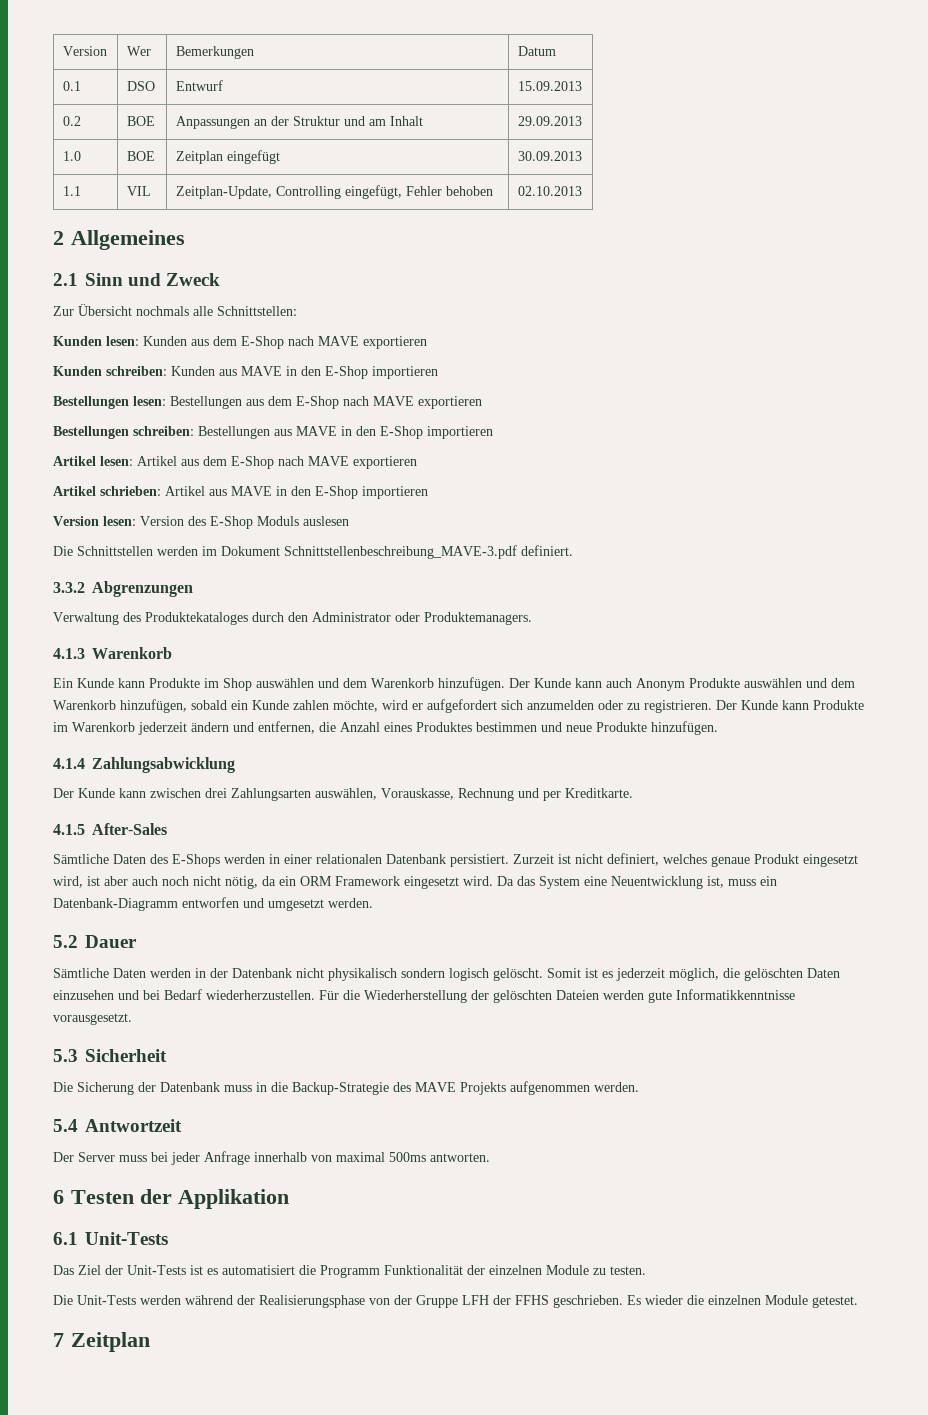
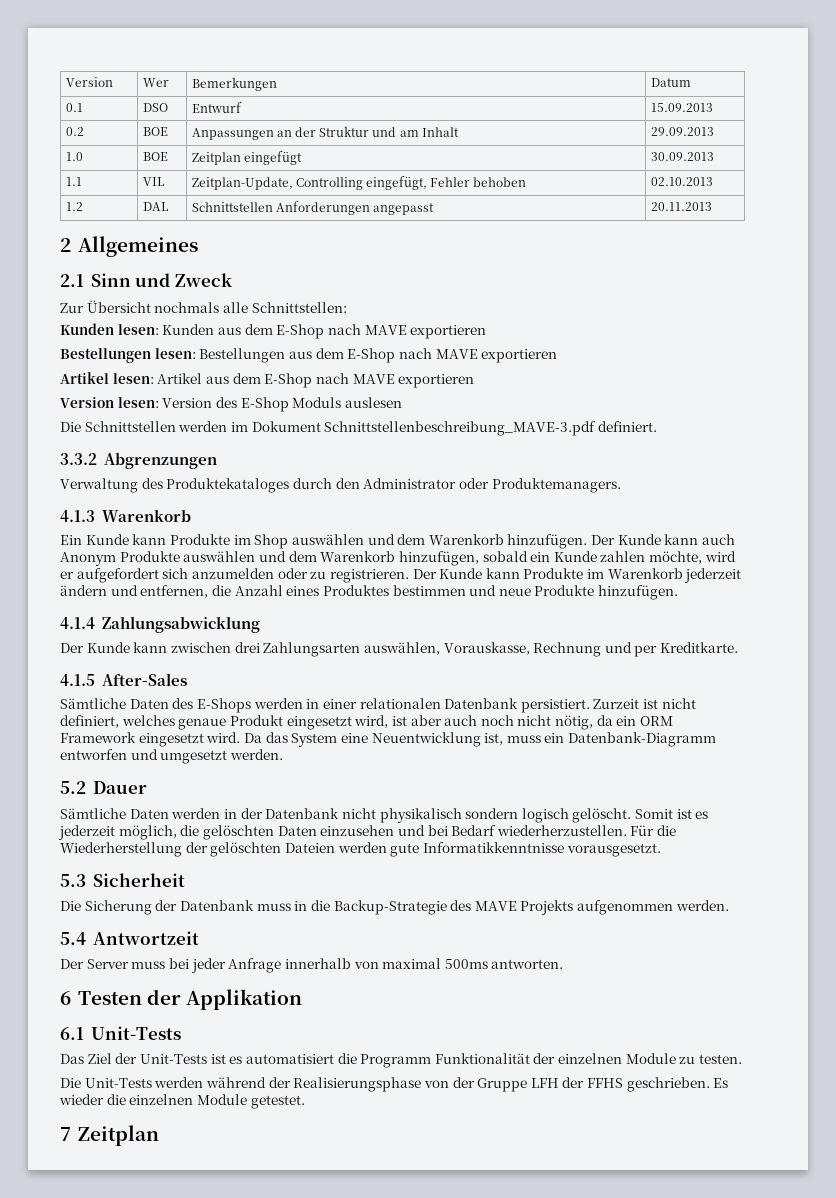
+ 1.2 | DAL | Schnittstellen Anforderungen angepasst | 20.11.2013
- Kunden schreiben: Kunden aus MAVE in den E-Shop importieren
- Bestellungen schreiben: Bestellungen aus MAVE in den E-Shop importieren
- Artikel schrieben: Artikel aus MAVE in den E-Shop importieren

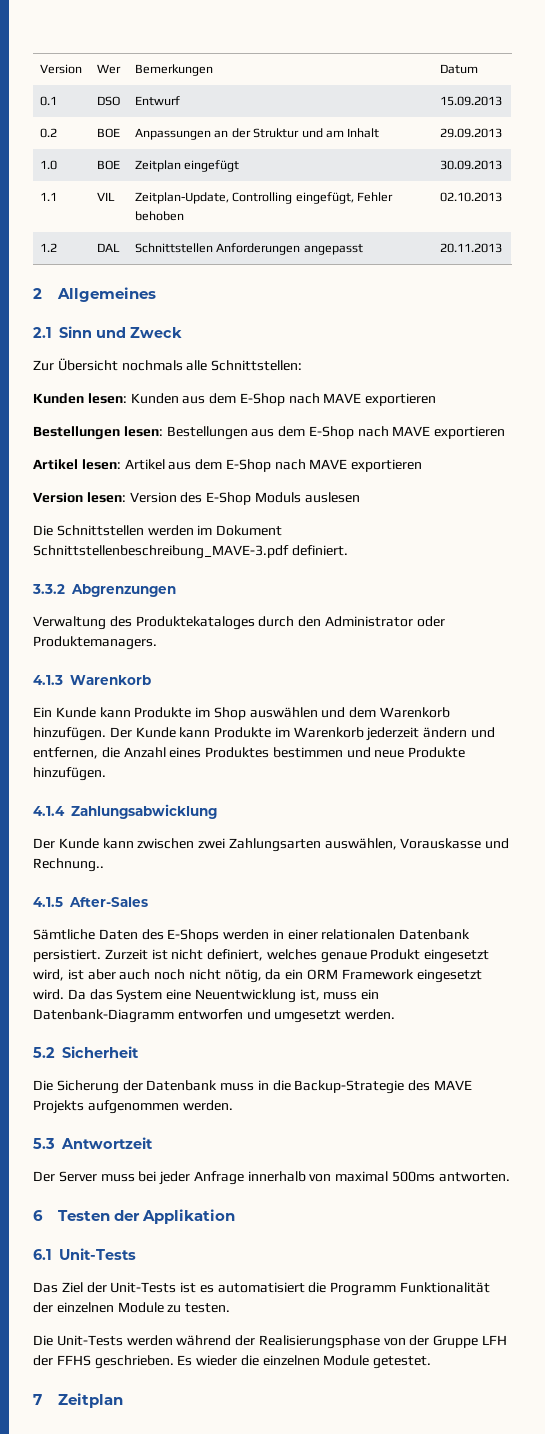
- Der Kunde kann auch Anonym Produkte auswählen und dem Warenkorb hinzufügen, sobald ein Kunde zahlen möchte, wird er aufgefordert sich anzumelden oder zu registrieren. Der Kunde kann Produkte im Warenkorb jederzeit ändern und entfernen, die Anzahl eines Produktes bestimmen und neue Produkte hinzufügen.
+ Der Kunde kann Produkte im Warenkorb jederzeit ändern und entfernen, die Anzahl eines Produktes bestimmen und neue Produkte hinzufügen.
- Der Kunde kann zwischen drei Zahlungsarten auswählen, Vorauskasse, Rechnung und per Kreditkarte.
+ Der Kunde kann zwischen zwei Zahlungsarten auswählen, Vorauskasse und Rechnung..
- 5.2 Dauer
- Sämtliche Daten werden in der Datenbank nicht physikalisch sondern logisch gelöscht. Somit ist es jederzeit möglich, die gelöschten Daten einzusehen und bei Bedarf wiederherzustellen. Für die Wiederherstellung der gelöschten Dateien werden gute Informatikkenntnisse vorausgesetzt.
- 5.3 Sicherheit
+ 5.2 Sicherheit
- 5.4 Antwortzeit
+ 5.3 Antwortzeit

